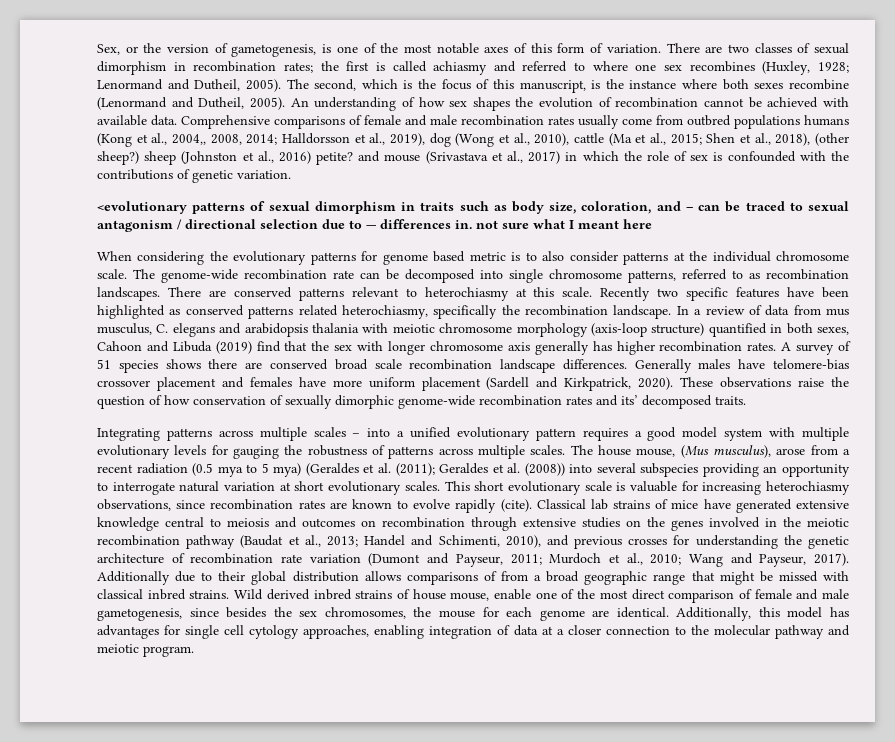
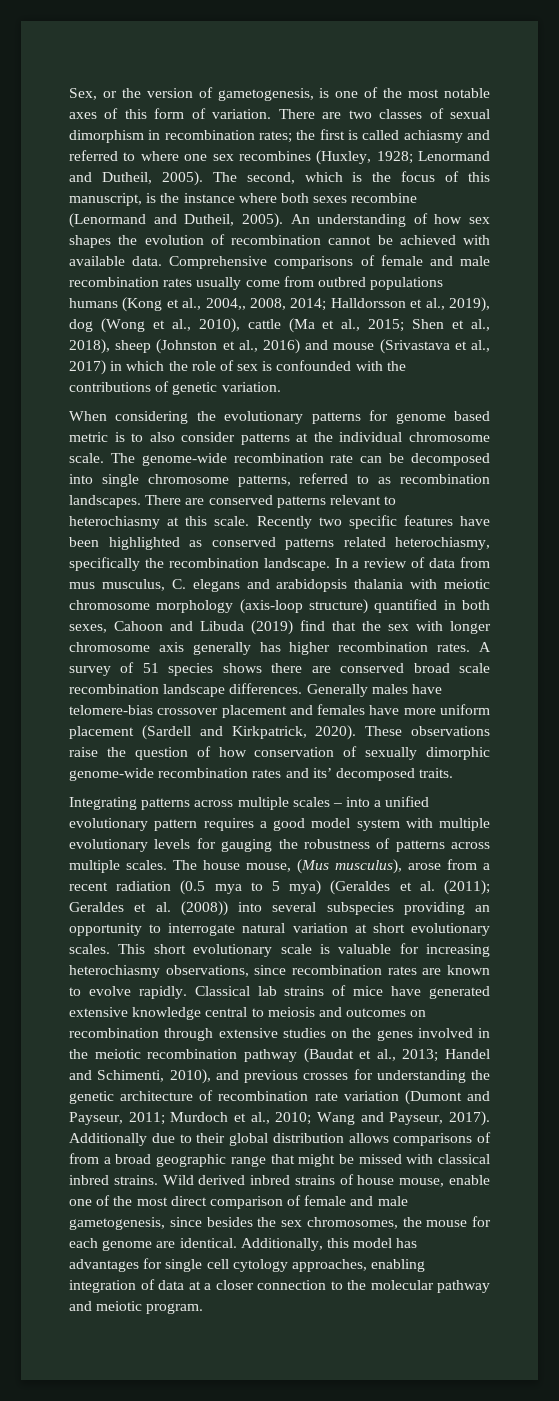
- Shen et al., 2018), (other sheep?) sheep (Johnston et al., 2016) petite? and mouse (Srivastava et al., 2017) in which the role of sex is confounded with the contributions of genetic variation.
+ Shen et al., 2018), sheep (Johnston et al., 2016) and mouse (Srivastava et al., 2017) in which the role of sex is confounded with the contributions of genetic variation.
- <evolutionary patterns of sexual dimorphism in traits such as body size, coloration, and – can be traced to sexual antagonism / directional selection due to — differences in. not sure what I meant here
- This short evolutionary scale is valuable for increasing heterochiasmy observations, since recombination rates are known to evolve rapidly (cite).
+ This short evolutionary scale is valuable for increasing heterochiasmy observations, since recombination rates are known to evolve rapidly.

